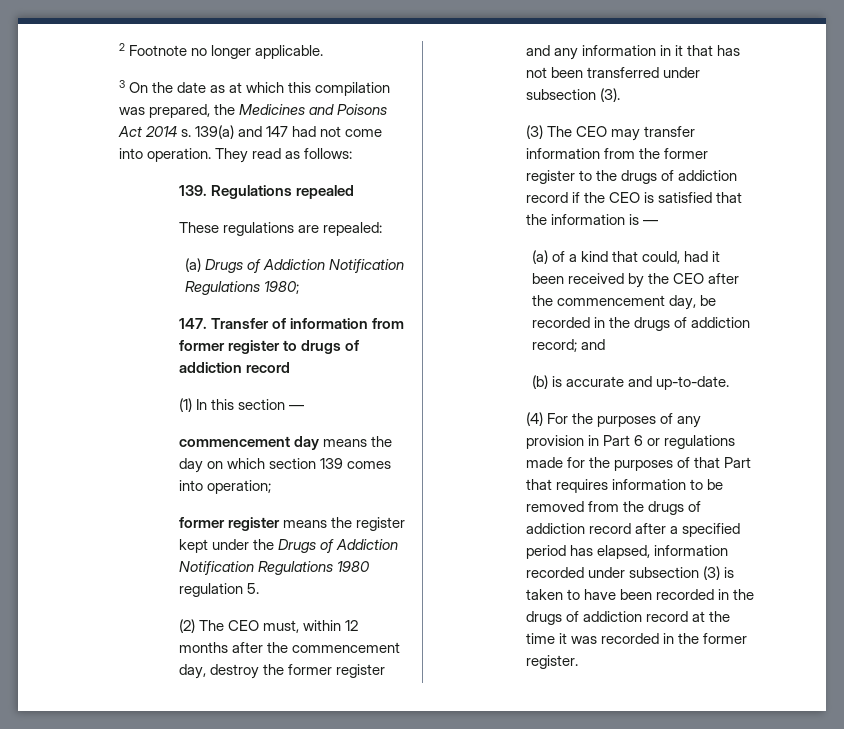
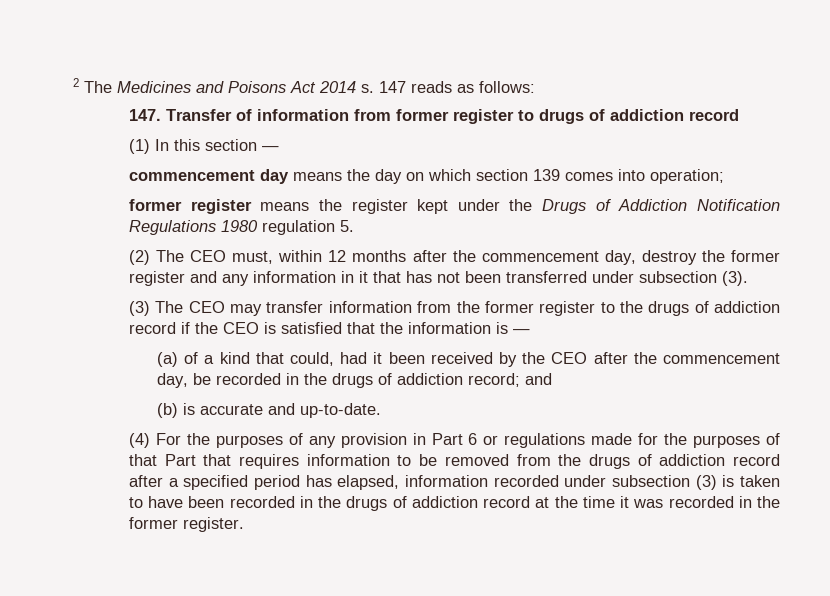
- 2 Footnote no longer applicable.
- 3 On the date as at which this compilation was prepared, the Medicines and Poisons Act 2014 s.
+ 2 The Medicines and Poisons Act 2014 s.
- 139(a) and 147 had not come into operation. They read as follows:
- 139. Regulations repealed
- These regulations are repealed:
- (a) Drugs of Addiction Notification Regulations 1980;
+ 147 reads as follows:

